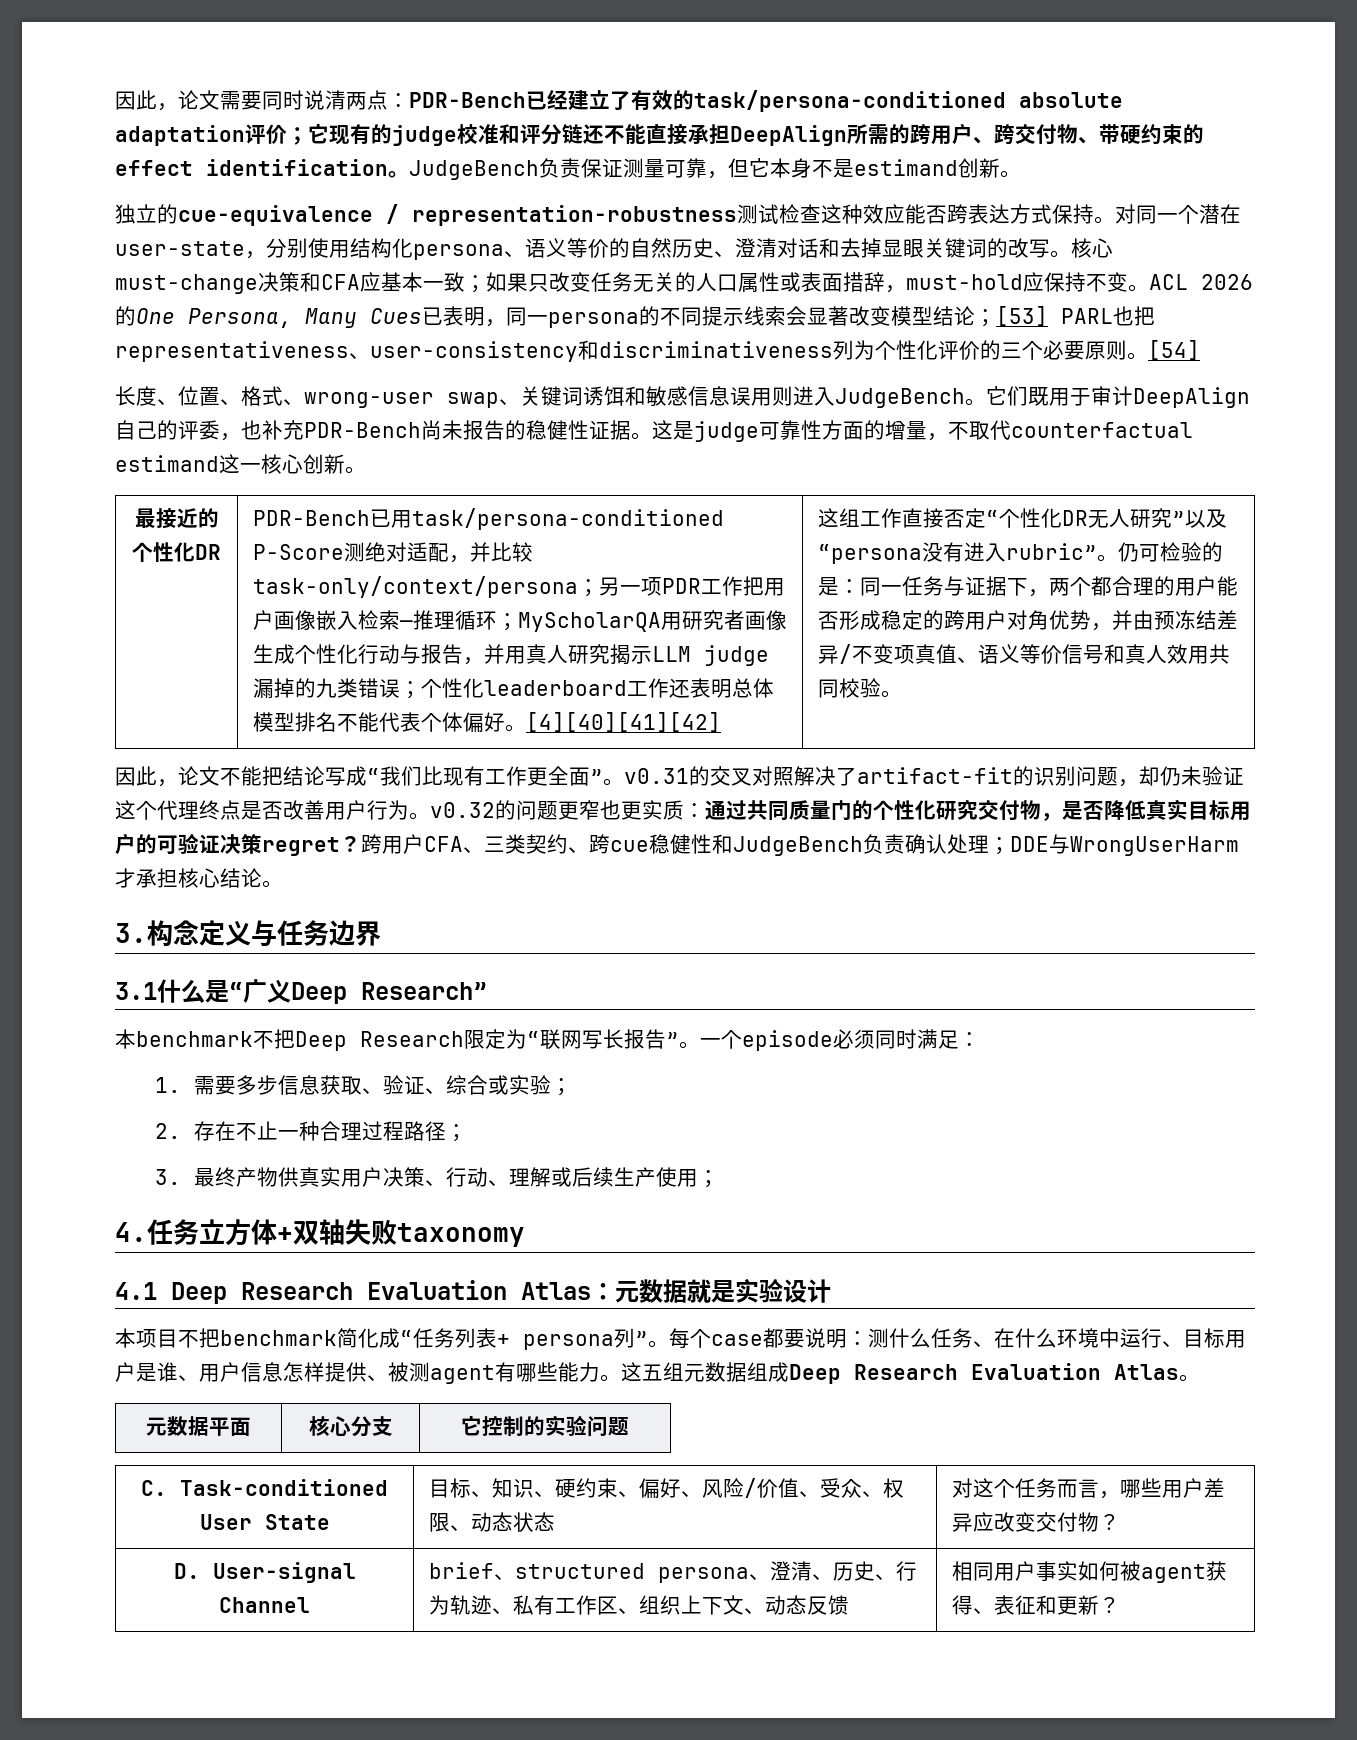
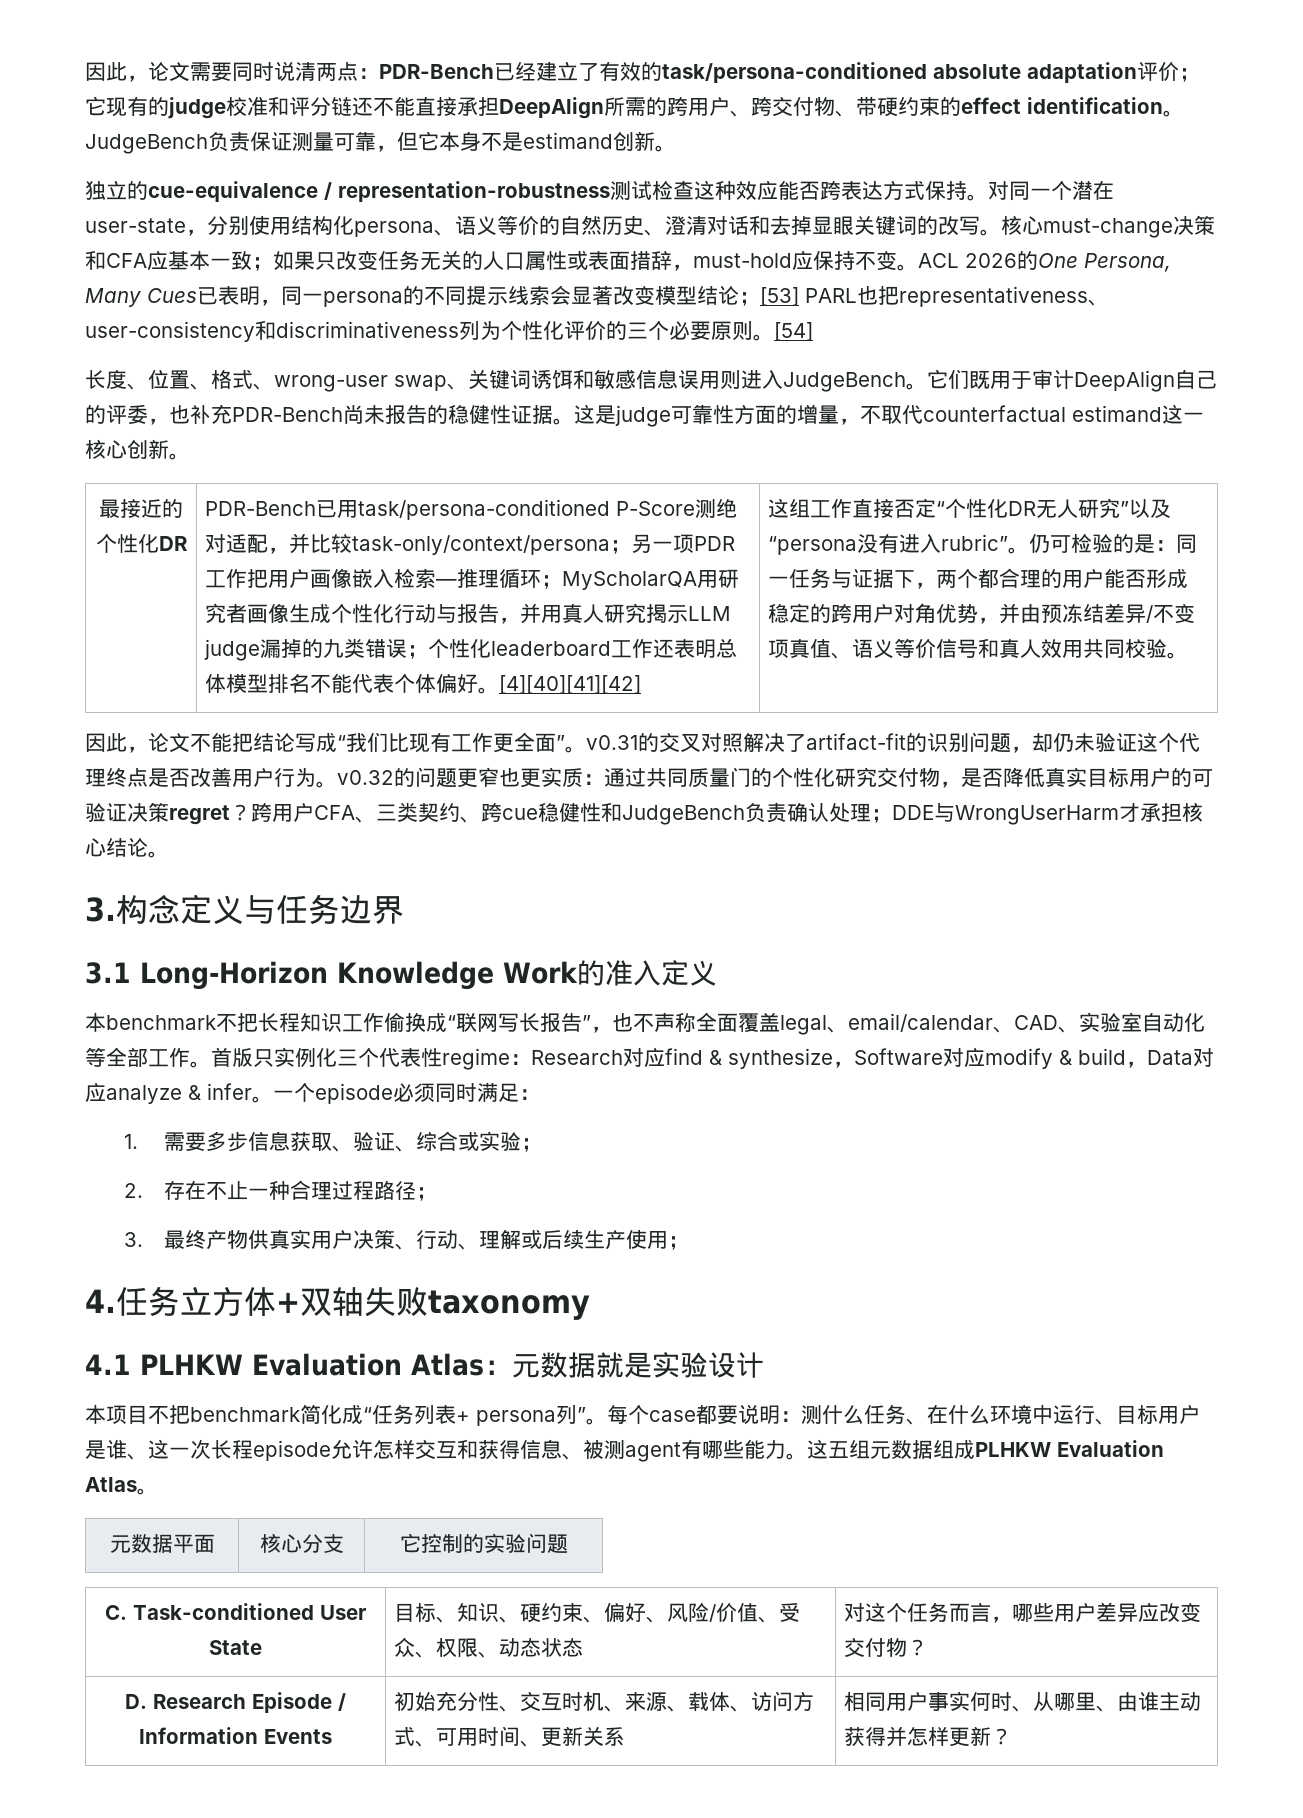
- 3.1什么是“广义Deep Research”
+ 3.1 Long-Horizon Knowledge Work的准入定义
- 本benchmark不把Deep Research限定为“联网写长报告”。
+ 本benchmark不把长程知识工作偷换成“联网写长报告”，也不声称全面覆盖legal、email/calendar、CAD、实验室自动化等全部工作。首版只实例化三个代表性regime：Research对应find & synthesize，Software对应modify & build，Data对应analyze & infer。
- 4.1 Deep Research Evaluation Atlas：元数据就是实验设计
+ 4.1 PLHKW Evaluation Atlas：元数据就是实验设计
- 每个case都要说明：测什么任务、在什么环境中运行、目标用户是谁、用户信息怎样提供、被测agent有哪些能力。
+ 每个case都要说明：测什么任务、在什么环境中运行、目标用户是谁、这一次长程episode允许怎样交互和获得信息、被测agent有哪些能力。
- 这五组元数据组成Deep Research Evaluation Atlas。
+ 这五组元数据组成PLHKW Evaluation Atlas。
- D. User-signal Channel | brief、structured persona、澄清、历史、行为轨迹、私有工作区、组织上下文、动态反馈 | 相同用户事实如何被agent获得、表征和更新？
+ D. Research Episode / Information Events | 初始充分性、交互时机、来源、载体、访问方式、可用时间、更新关系 | 相同用户事实何时、从哪里、由谁主动获得并怎样更新？

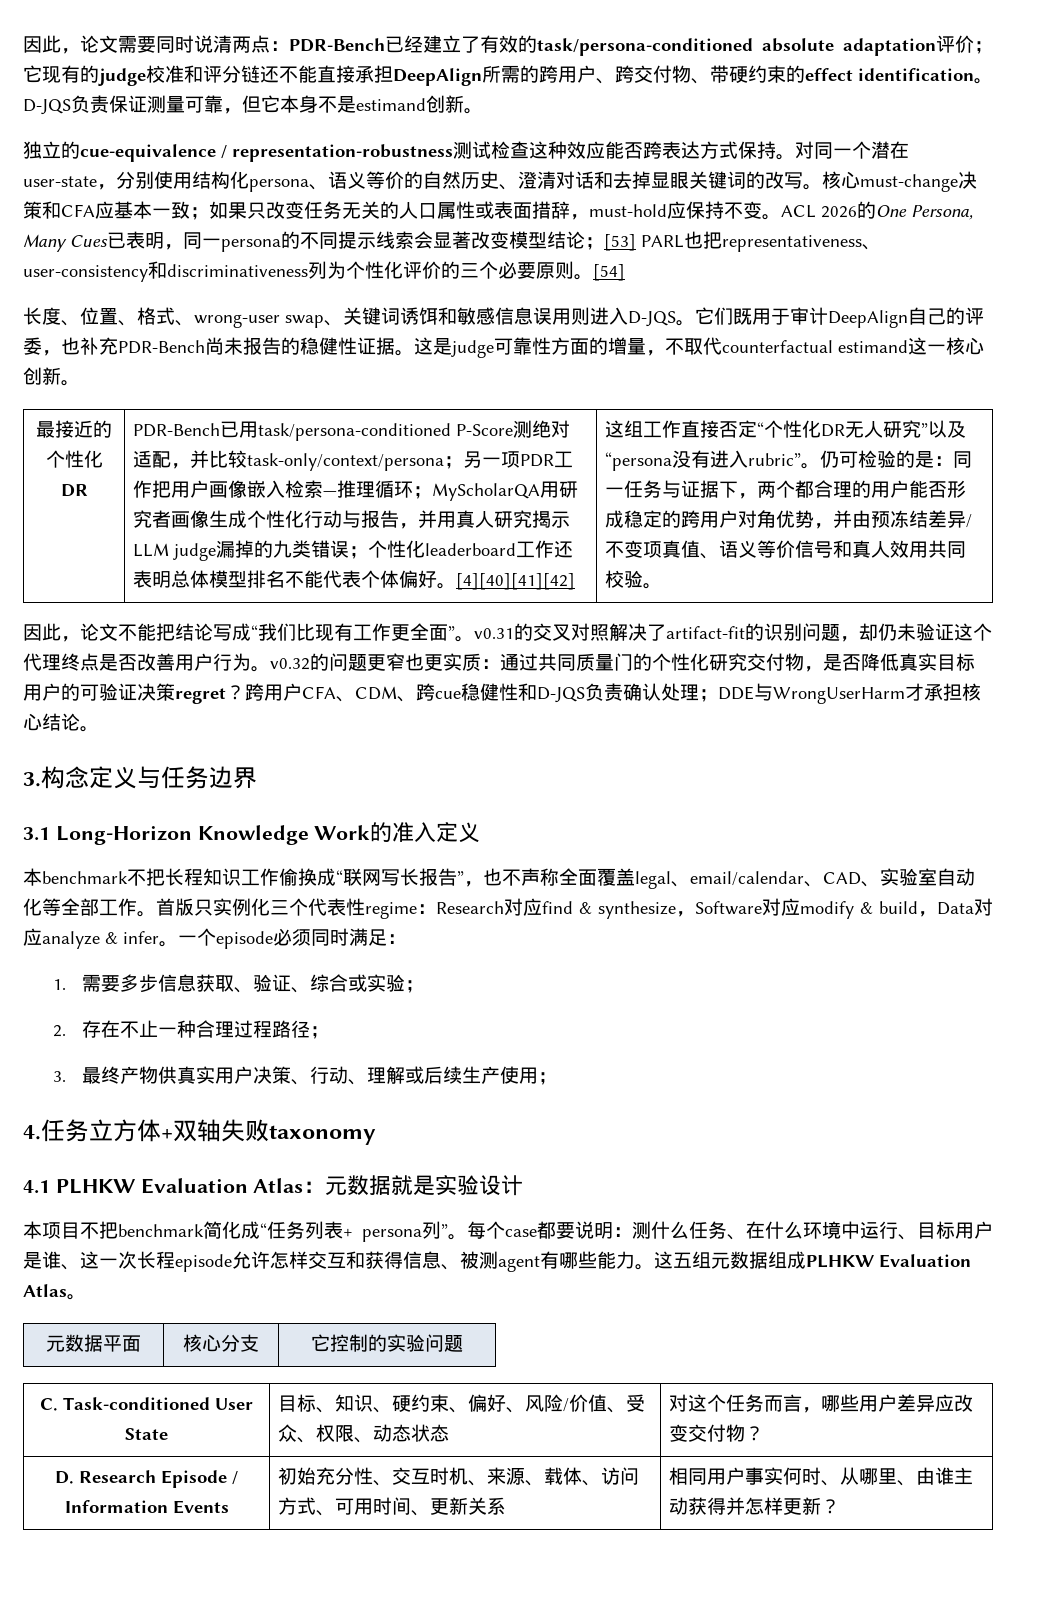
- JudgeBench负责保证测量可靠，但它本身不是estimand创新。
+ D-JQS负责保证测量可靠，但它本身不是estimand创新。
- 长度、位置、格式、wrong-user swap、关键词诱饵和敏感信息误用则进入JudgeBench。
+ 长度、位置、格式、wrong-user swap、关键词诱饵和敏感信息误用则进入D-JQS。
- 跨用户CFA、三类契约、跨cue稳健性和JudgeBench负责确认处理；DDE与WrongUserHarm才承担核心结论。
+ 跨用户CFA、CDM、跨cue稳健性和D-JQS负责确认处理；DDE与WrongUserHarm才承担核心结论。

